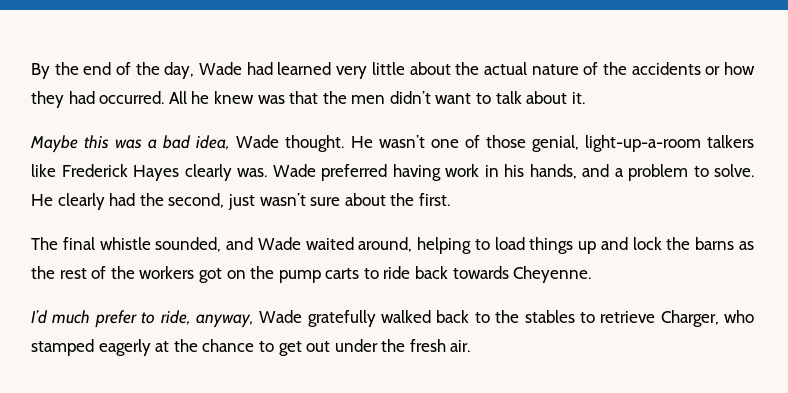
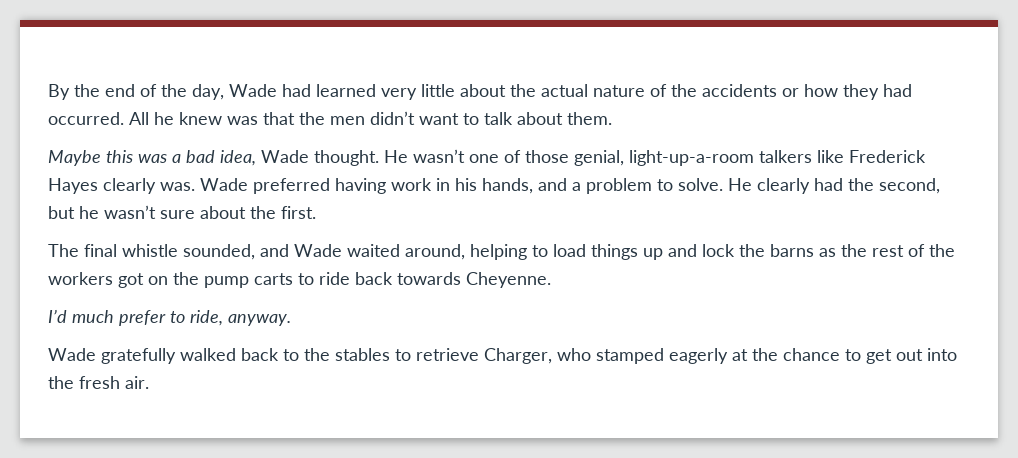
- All he knew was that the men didn’t want to talk about it.
+ All he knew was that the men didn’t want to talk about them.
- He clearly had the second, just wasn’t sure about the first.
+ He clearly had the second, but he wasn’t sure about the first.
- I’d much prefer to ride, anyway, Wade gratefully walked back to the stables to retrieve Charger, who stamped eagerly at the chance to get out under the fresh air.
+ I’d much prefer to ride, anyway.
+ Wade gratefully walked back to the stables to retrieve Charger, who stamped eagerly at the chance to get out into the fresh air.

